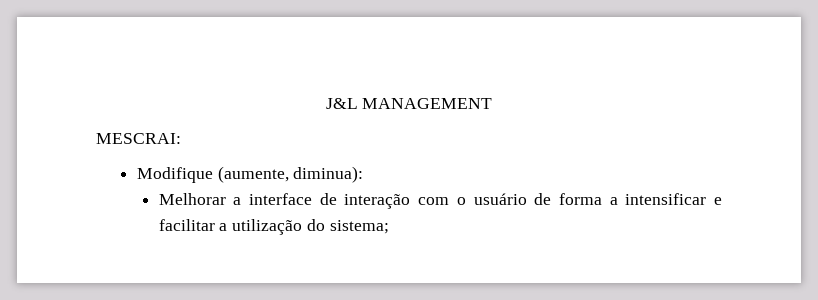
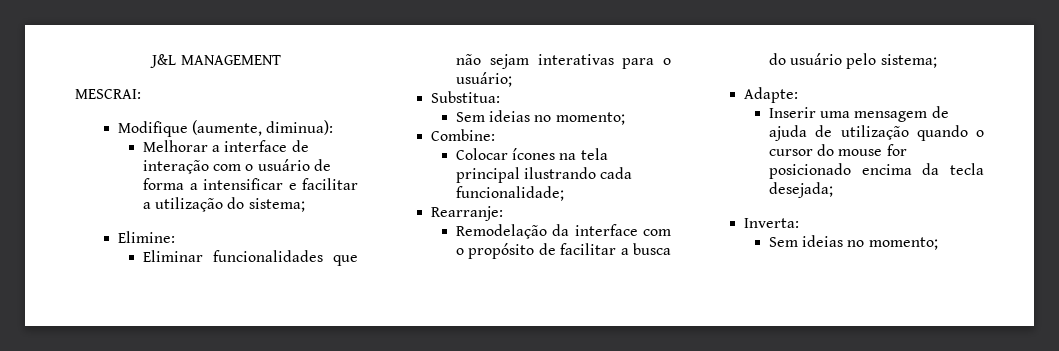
+ Elimine:
+ Eliminar funcionalidades que não sejam interativas para o usuário;
+ Substitua:
+ Sem ideias no momento;
+ Combine:
+ Colocar ícones na tela principal ilustrando cada funcionalidade;
+ Rearranje:
+ Remodelação da interface com o propósito de facilitar a busca do usuário pelo sistema;
+ Adapte:
+ Inserir uma mensagem de ajuda de utilização quando o cursor do mouse for posicionado encima da tecla desejada;
+ Inverta:
+ Sem ideias no momento;

